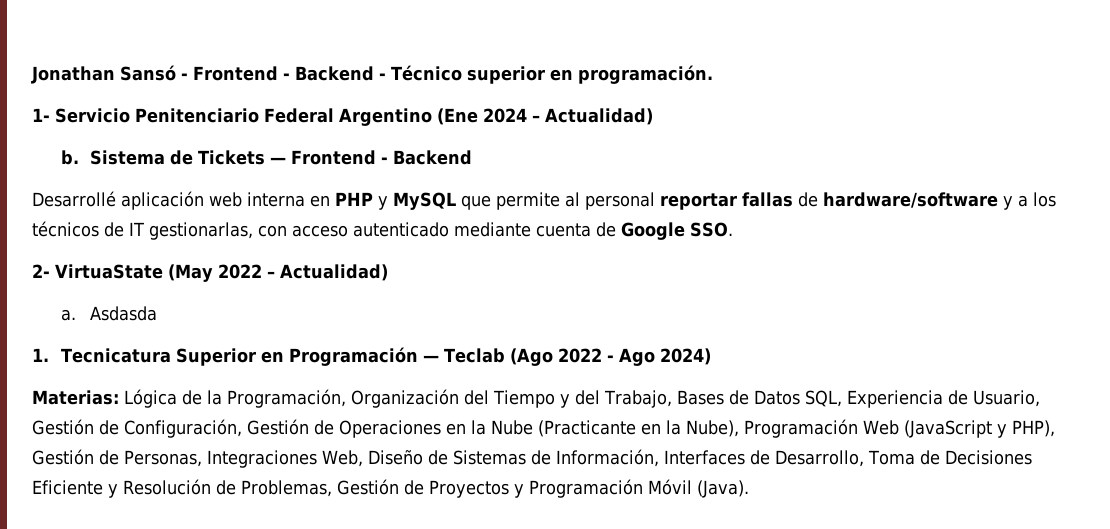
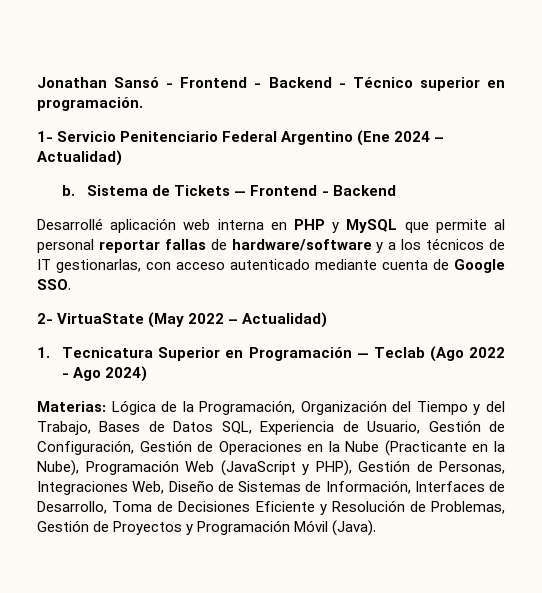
- a. Asdasda

